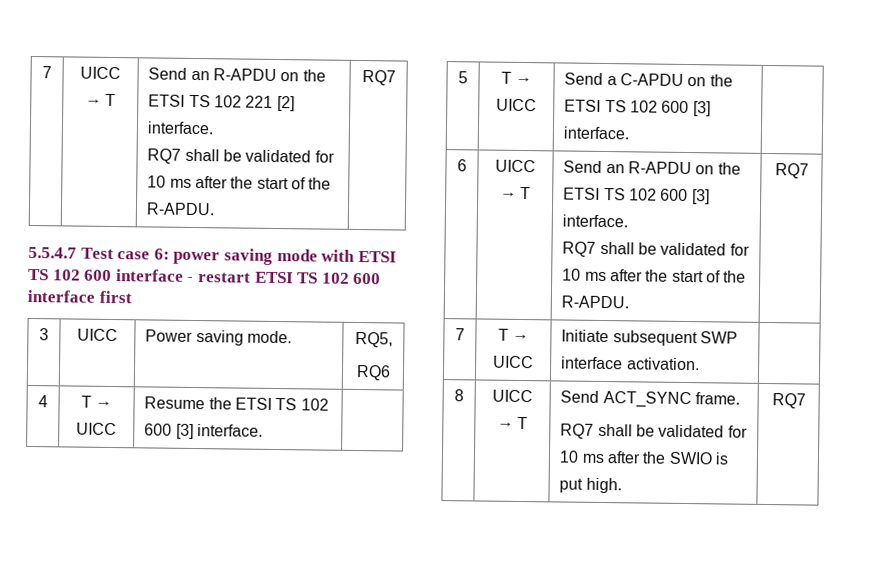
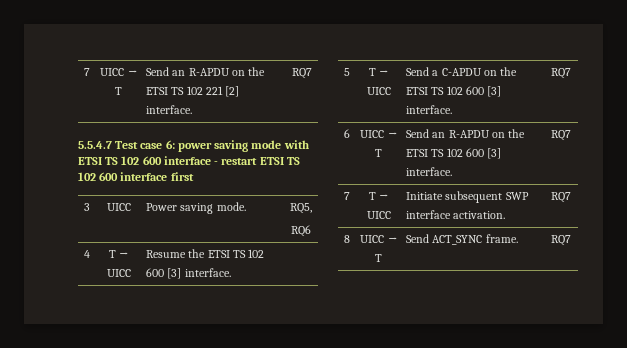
- 7 | UICC → T | Send an R-APDU on the ETSI TS 102 221 [2] interface.
- RQ7 shall be validated for 10 ms after the start of the R-APDU. | RQ7
+ 7 | UICC → T | Send an R-APDU on the ETSI TS 102 221 [2] interface. | RQ7
- 5 | T → UICC | Send a C-APDU on the ETSI TS 102 600 [3] interface. |
+ 5 | T → UICC | Send a C-APDU on the ETSI TS 102 600 [3] interface. | RQ7
- 6 | UICC → T | Send an R-APDU on the ETSI TS 102 600 [3] interface.
- RQ7 shall be validated for 10 ms after the start of the R-APDU. | RQ7
+ 6 | UICC → T | Send an R-APDU on the ETSI TS 102 600 [3] interface. | RQ7
- 7 | T → UICC | Initiate subsequent SWP interface activation. |
+ 7 | T → UICC | Initiate subsequent SWP interface activation. | RQ7
- 8 | UICC → T | Send ACT_SYNC frame.
- RQ7 shall be validated for 10 ms after the SWIO is put high. | RQ7
+ 8 | UICC → T | Send ACT_SYNC frame. | RQ7

